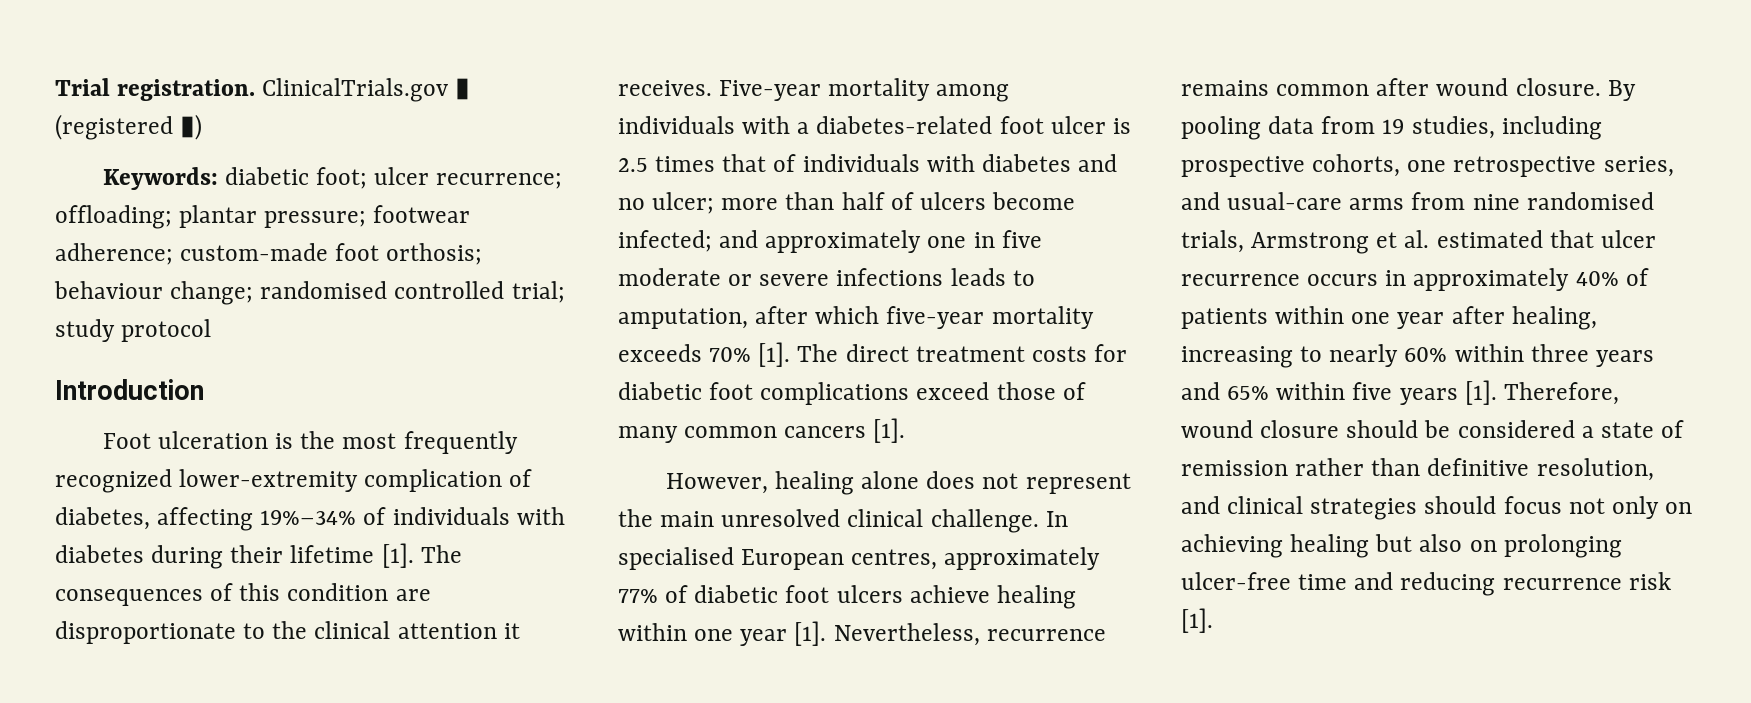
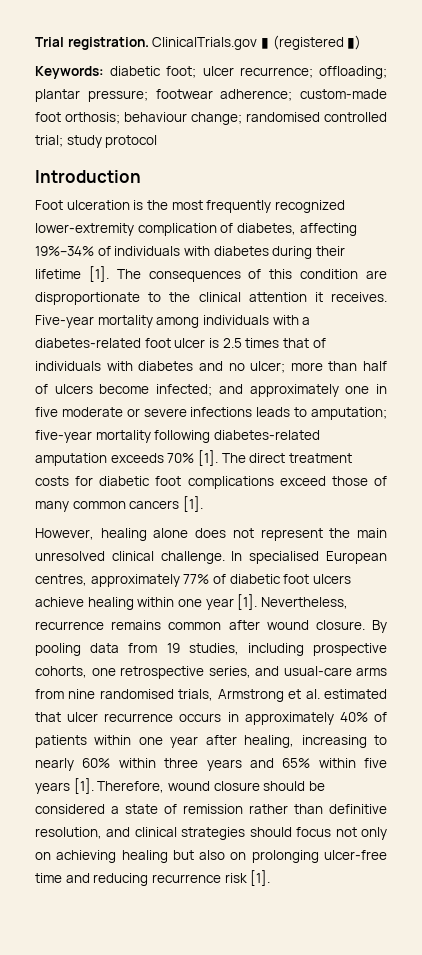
- Five-year mortality among individuals with a diabetes-related foot ulcer is 2.5 times that of individuals with diabetes and no ulcer; more than half of ulcers become infected; and approximately one in five moderate or severe infections leads to amputation, after which five-year mortality exceeds 70% [1].
+ Five-year mortality among individuals with a diabetes-related foot ulcer is 2.5 times that of individuals with diabetes and no ulcer; more than half of ulcers become infected; and approximately one in five moderate or severe infections leads to amputation; five-year mortality following diabetes-related amputation exceeds 70% [1].

